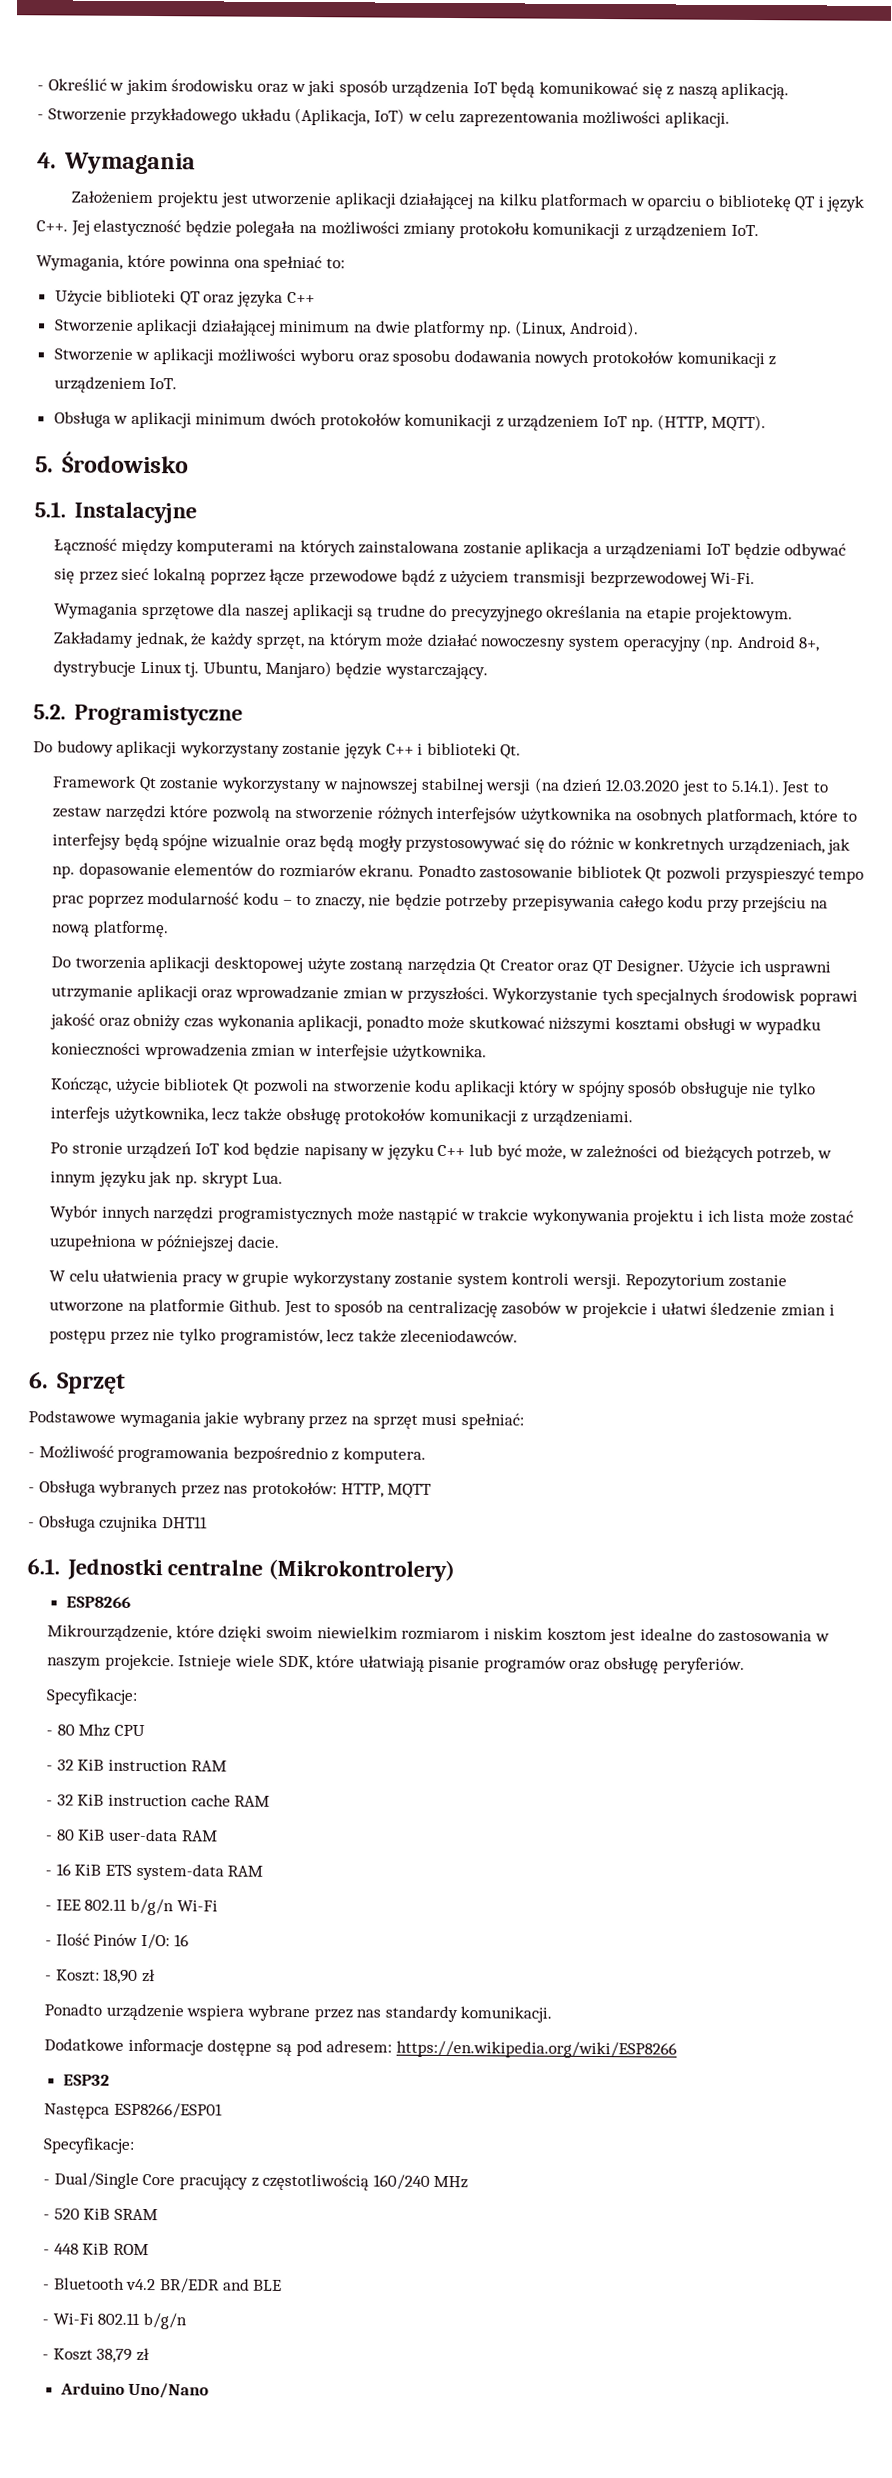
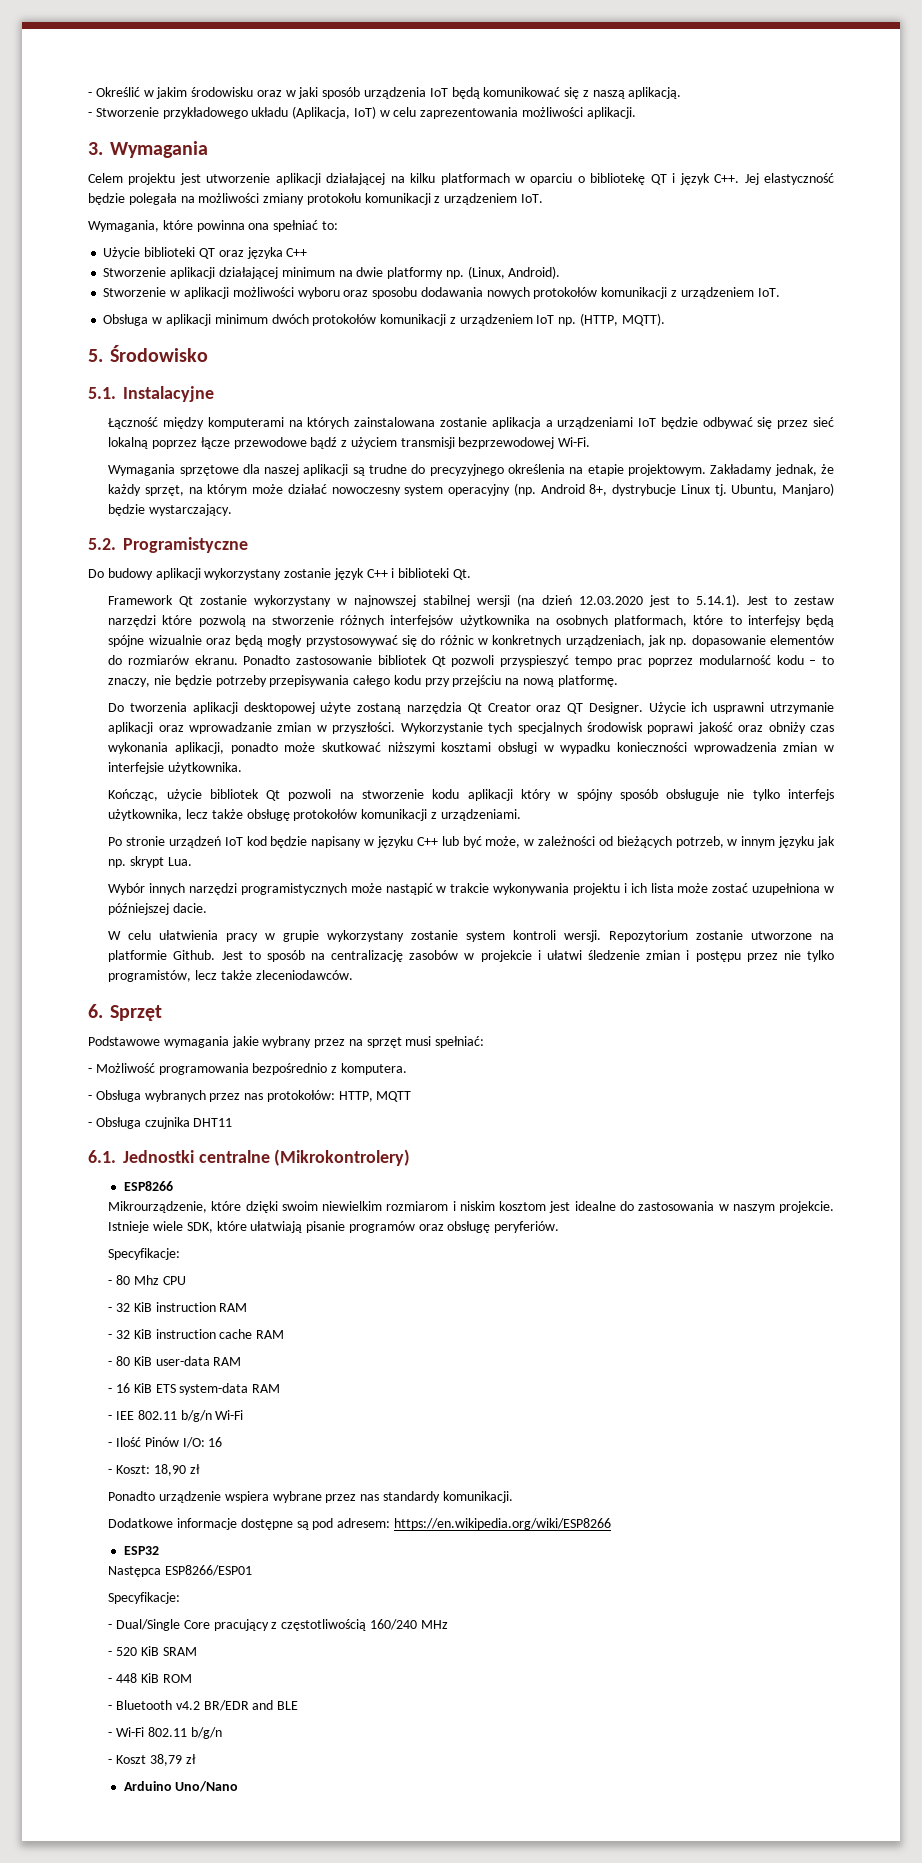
- 4. Wymagania
+ 3. Wymagania
- Założeniem projektu jest utworzenie aplikacji działającej na kilku platformach w oparciu o bibliotekę QT i język C++. Jej elastyczność będzie polegała na możliwości zmiany protokołu komunikacji z urządzeniem IoT.
+ Celem projektu jest utworzenie aplikacji działającej na kilku platformach w oparciu o bibliotekę QT i język C++. Jej elastyczność będzie polegała na możliwości zmiany protokołu komunikacji z urządzeniem IoT.
- Wymagania sprzętowe dla naszej aplikacji są trudne do precyzyjnego określania na etapie projektowym.
+ Wymagania sprzętowe dla naszej aplikacji są trudne do precyzyjnego określenia na etapie projektowym.

